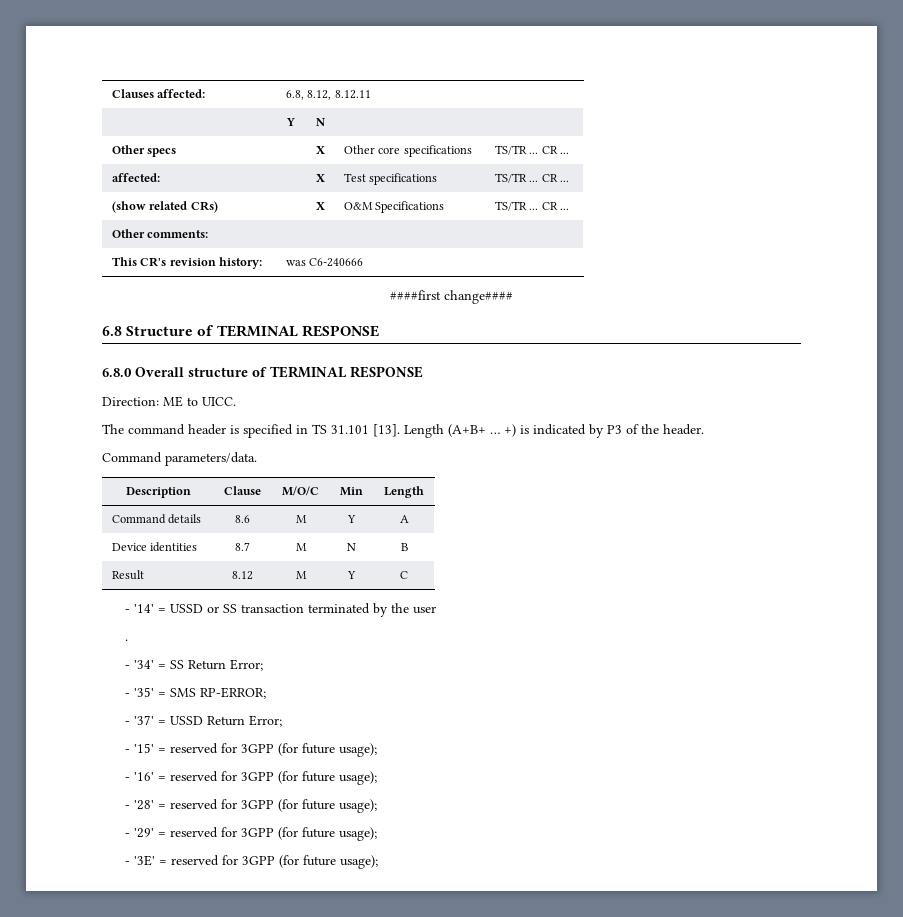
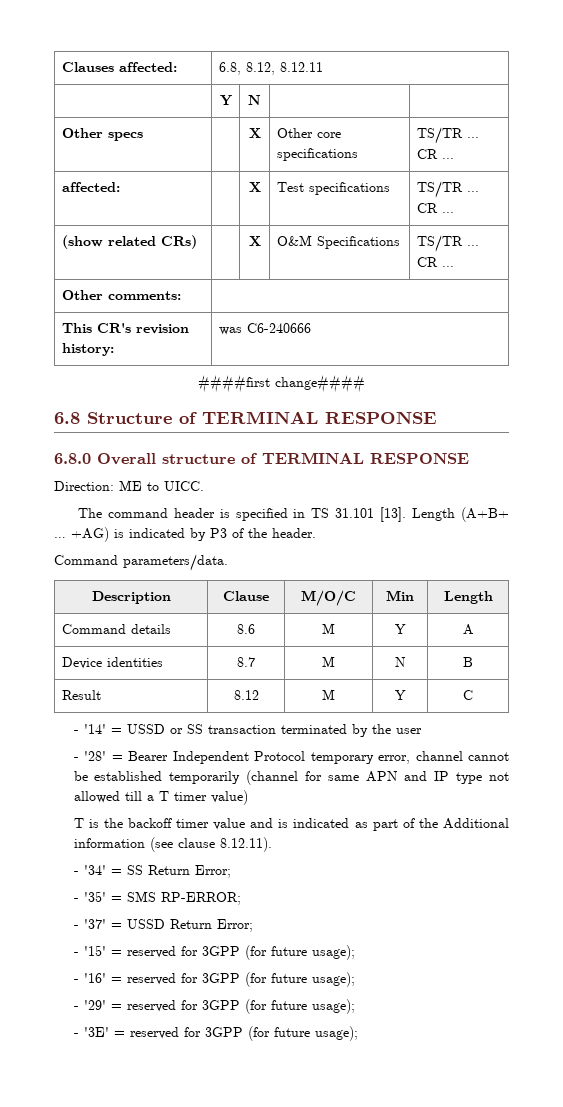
- +) is indicated by P3 of the header.
+ +AG) is indicated by P3 of the header.
- .
+ - '28' = Bearer Independent Protocol temporary error, channel cannot be established temporarily (channel for same APN and IP type not allowed till a T timer value)
+ T is the backoff timer value and is indicated as part of the Additional information (see clause 8.12.11).
- - '28' = reserved for 3GPP (for future usage);

